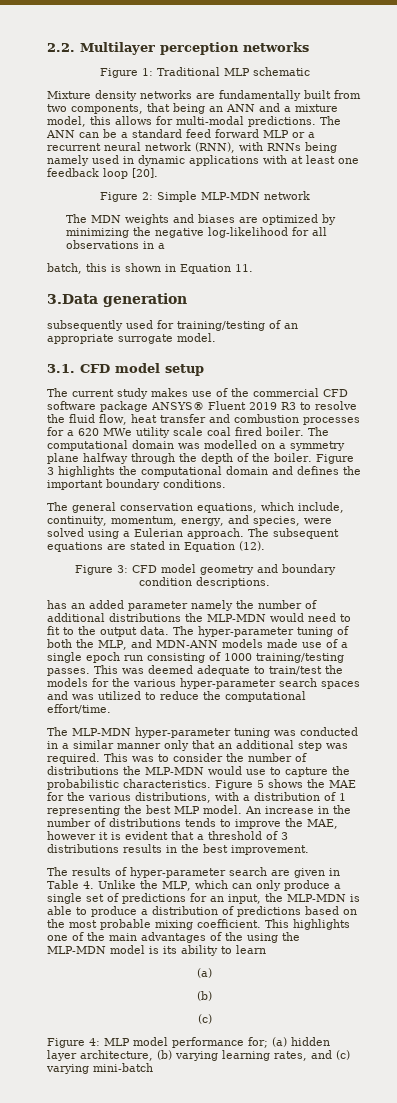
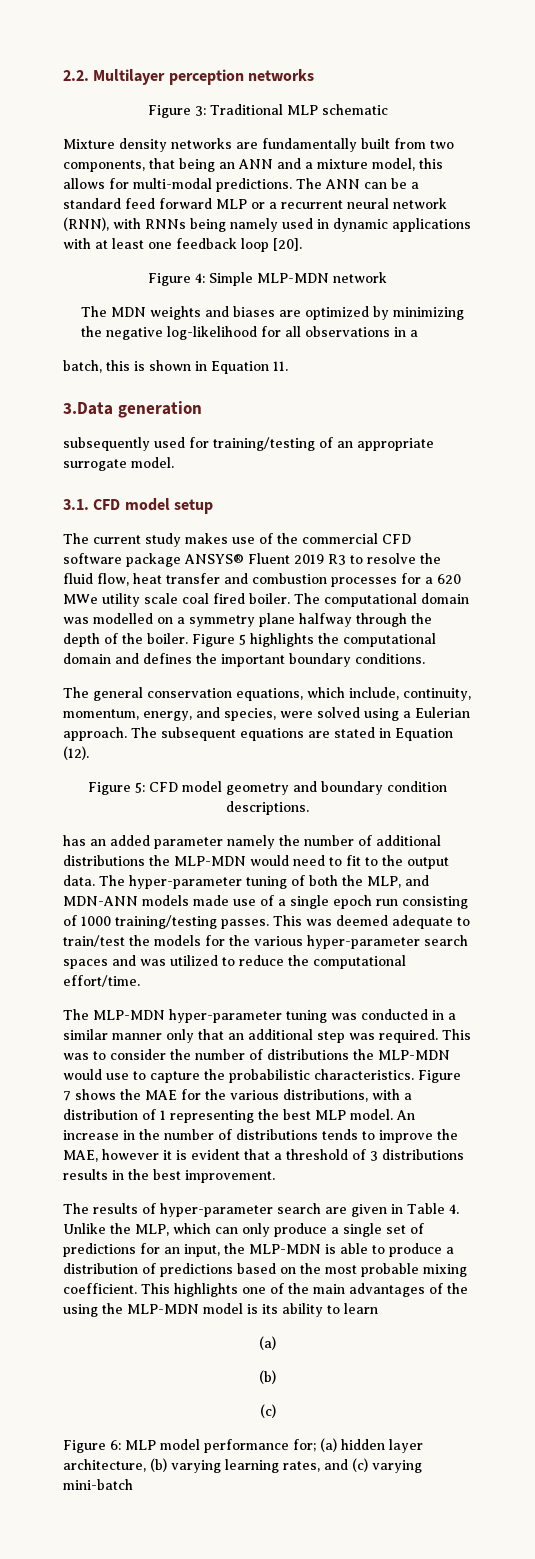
- Figure 1: Traditional MLP schematic
+ Figure 3: Traditional MLP schematic
- Figure 2: Simple MLP-MDN network
+ Figure 4: Simple MLP-MDN network
- Figure 3 highlights the computational domain and defines the important boundary conditions.
+ Figure 5 highlights the computational domain and defines the important boundary conditions.
- Figure 3: CFD model geometry and boundary condition descriptions.
+ Figure 5: CFD model geometry and boundary condition descriptions.
- Figure 5 shows the MAE for the various distributions, with a distribution of 1 representing the best MLP model.
+ Figure 7 shows the MAE for the various distributions, with a distribution of 1 representing the best MLP model.
- Figure 4: MLP model performance for; (a) hidden layer architecture, (b) varying learning rates, and (c) varying mini-batch
+ Figure 6: MLP model performance for; (a) hidden layer architecture, (b) varying learning rates, and (c) varying mini-batch

